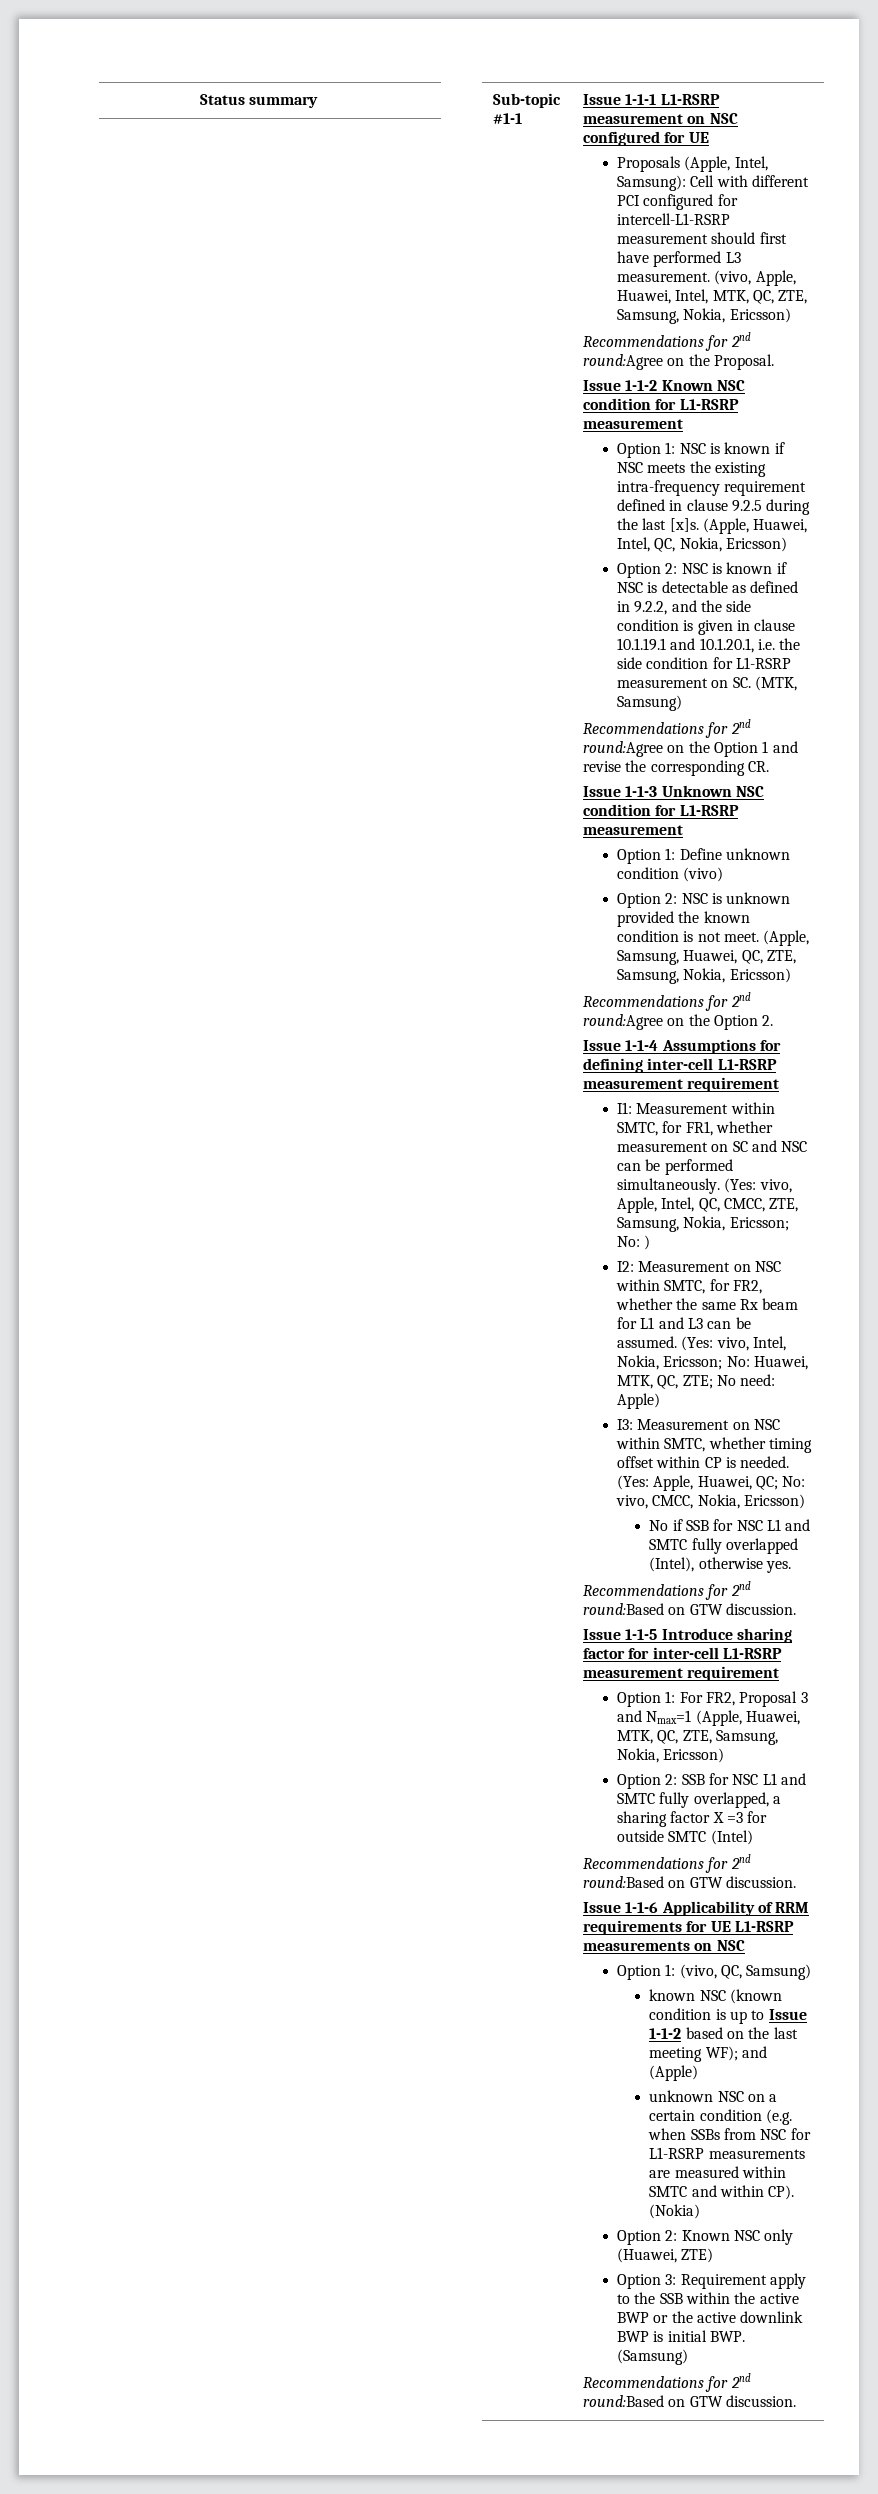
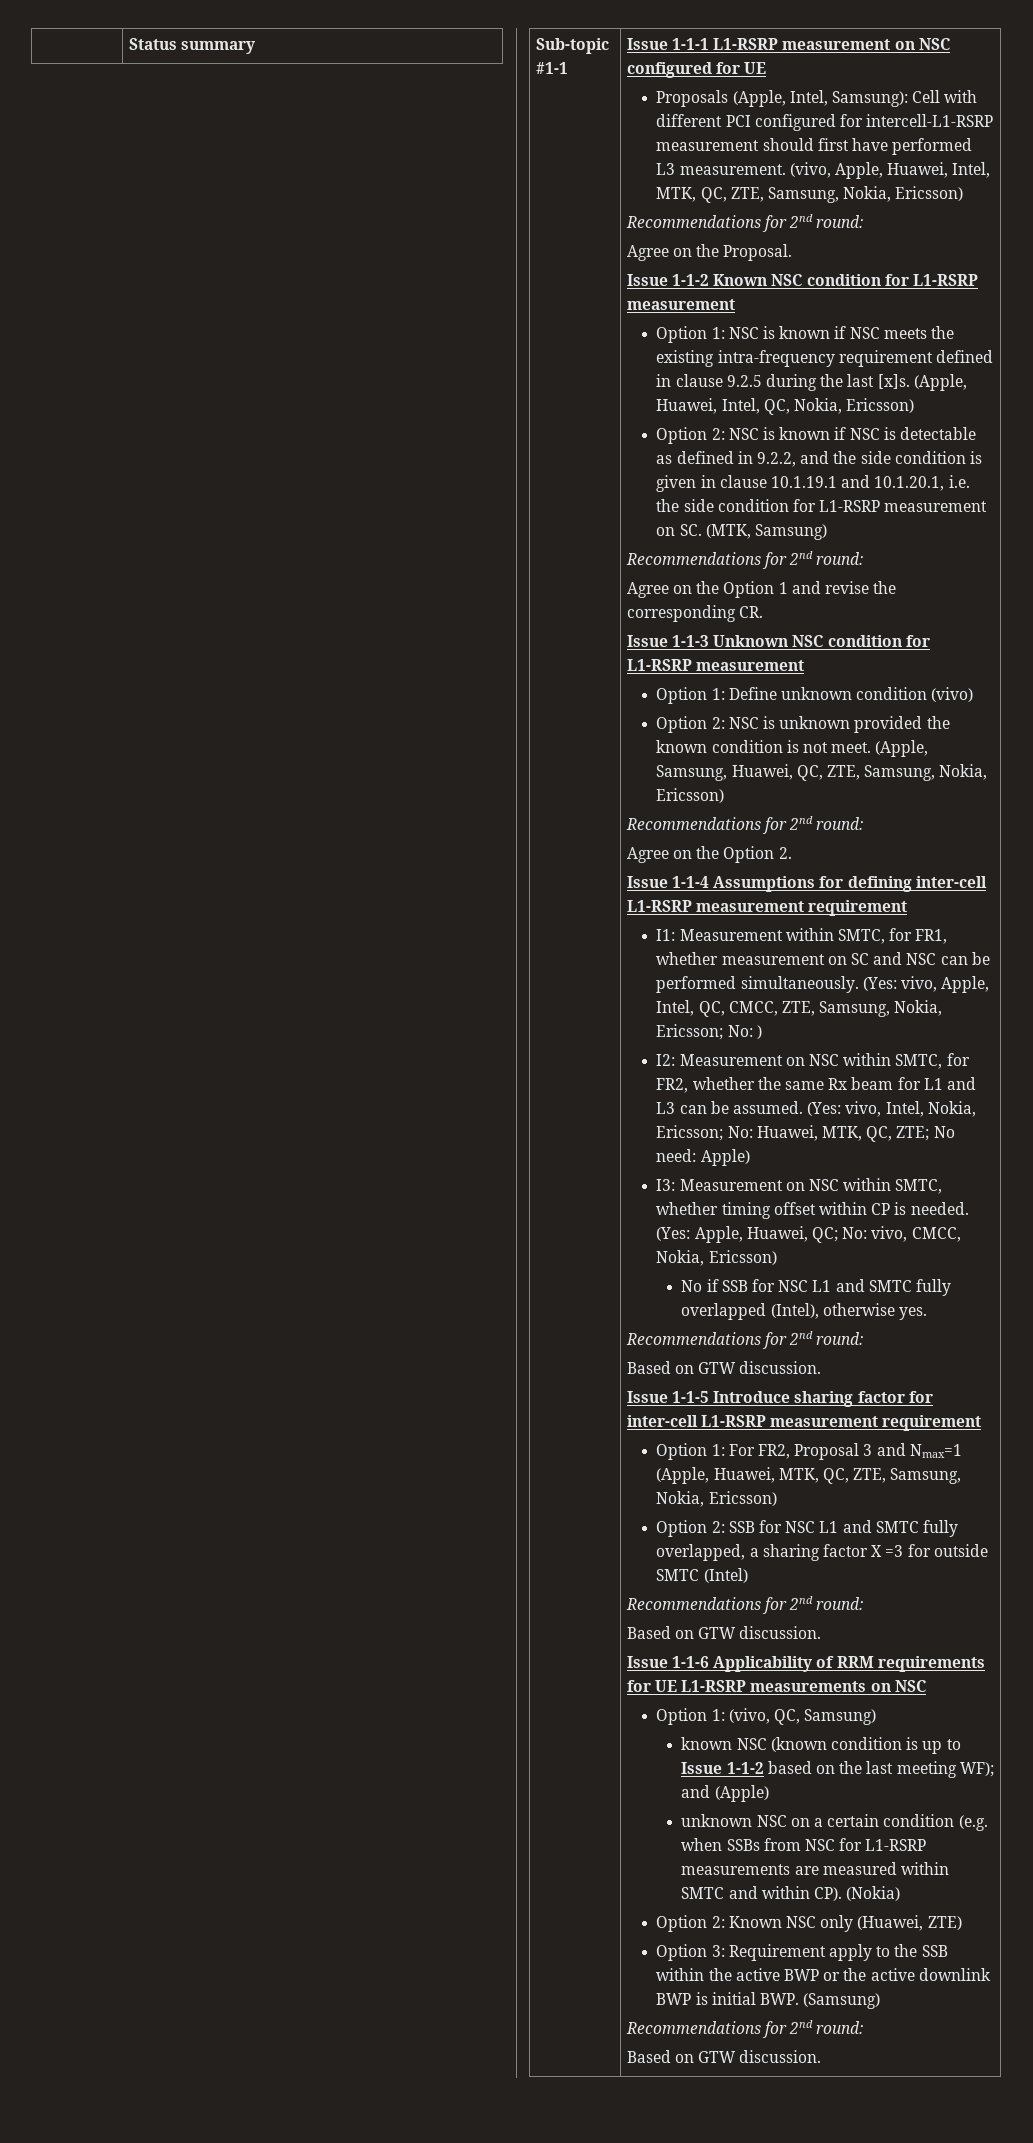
  (vivo, Apple, Huawei, Intel, MTK, QC, ZTE, Samsung, Nokia, Ericsson)
- Recommendations for 2nd round:Agree on the Proposal.
+ Recommendations for 2nd round:
+ Agree on the Proposal.
  Option 2: NSC is known if NSC is detectable as defined in 9.2.2, and the side condition is given in clause 10.1.19.1 and 10.1.20.1, i.e. the side condition for L1-RSRP measurement on SC. (MTK, Samsung)
- Recommendations for 2nd round:Agree on the Option 1 and revise the corresponding CR.
+ Recommendations for 2nd round:
+ Agree on the Option 1 and revise the corresponding CR.
  (Apple, Samsung, Huawei, QC, ZTE, Samsung, Nokia, Ericsson)
- Recommendations for 2nd round:Agree on the Option 2.
+ Recommendations for 2nd round:
+ Agree on the Option 2.
  No if SSB for NSC L1 and SMTC fully overlapped (Intel), otherwise yes.
- Recommendations for 2nd round:Based on GTW discussion.
+ Recommendations for 2nd round:
+ Based on GTW discussion.
  Option 2: SSB for NSC L1 and SMTC fully overlapped, a sharing factor X =3 for outside SMTC (Intel)
- Recommendations for 2nd round:Based on GTW discussion.
+ Recommendations for 2nd round:
+ Based on GTW discussion.
  Option 3: Requirement apply to the SSB within the active BWP or the active downlink BWP is initial BWP. (Samsung)
- Recommendations for 2nd round:Based on GTW discussion.
+ Recommendations for 2nd round:
+ Based on GTW discussion.

